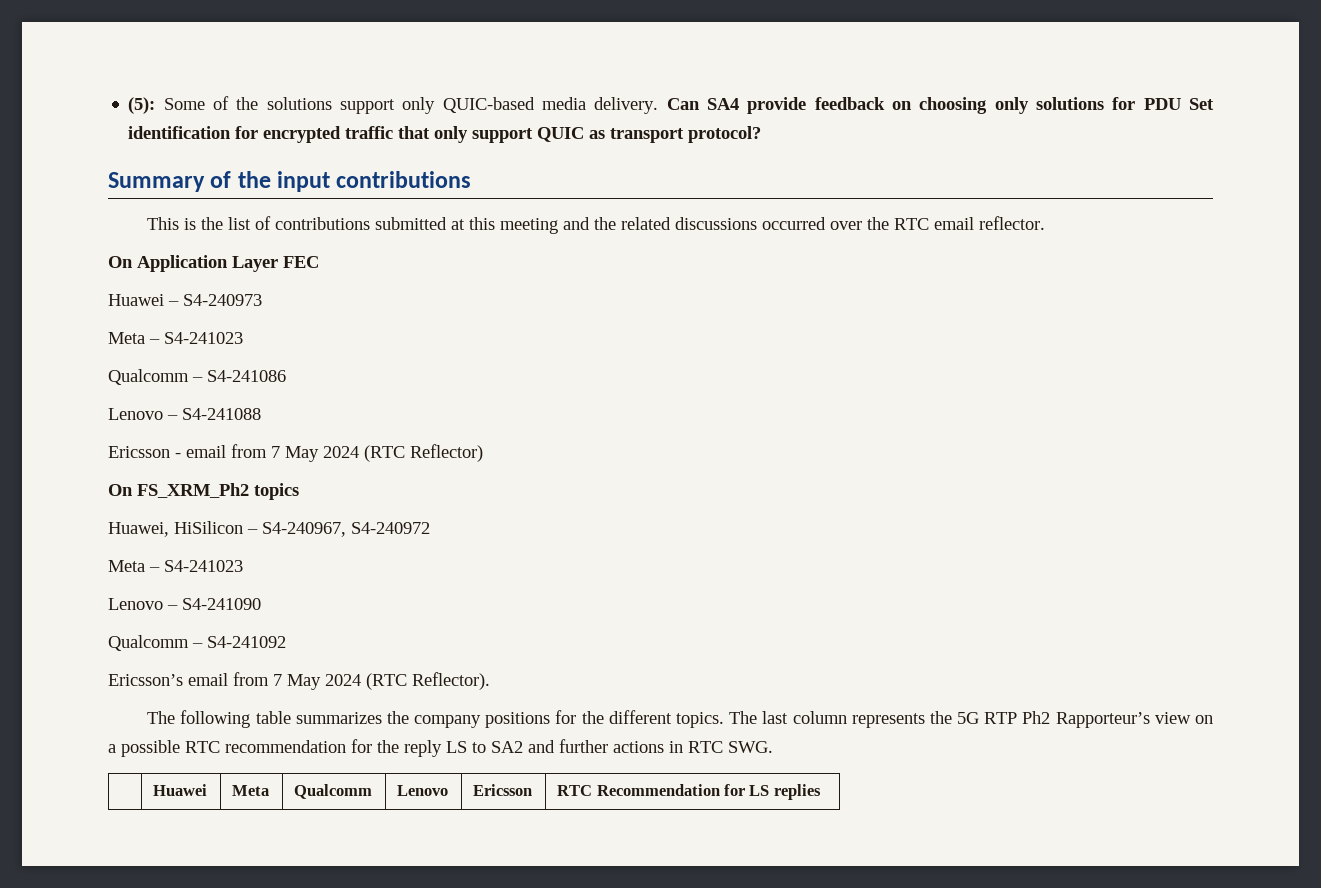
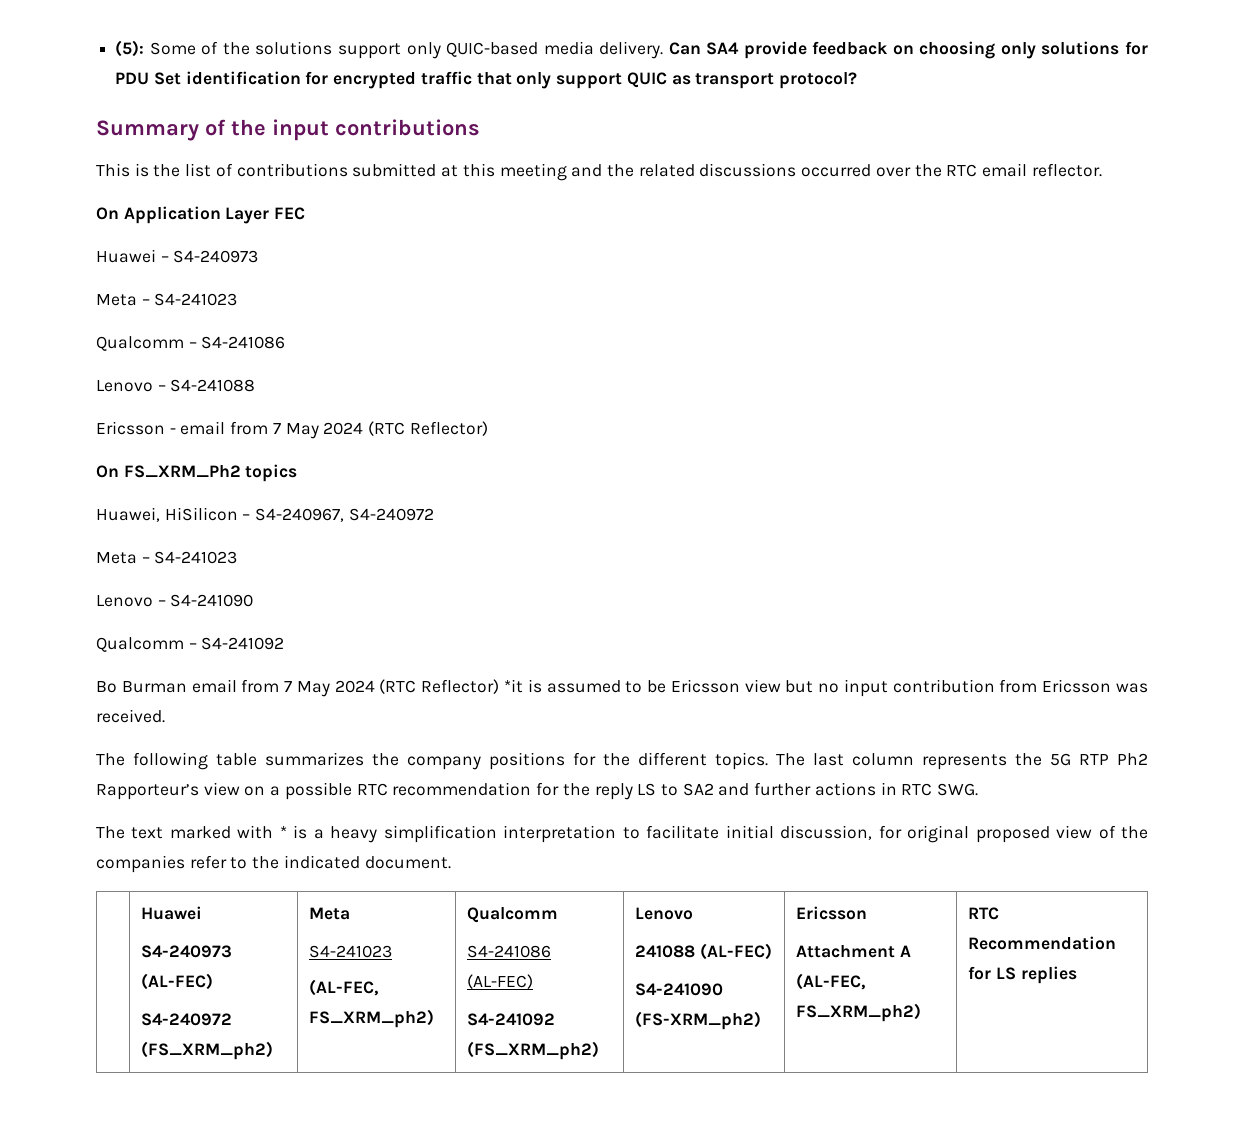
- Ericsson’s email from 7 May 2024 (RTC Reflector).
+ Bo Burman email from 7 May 2024 (RTC Reflector) *it is assumed to be Ericsson view but no input contribution from Ericsson was received.
- | Huawei | Meta | Qualcomm | Lenovo | Ericsson | RTC Recommendation for LS replies
+ The text marked with * is a heavy simplification interpretation to facilitate initial discussion, for original proposed view of the companies refer to the indicated document.
+ | Huawei
+ S4-240973 (AL-FEC)
+ S4-240972 (FS_XRM_ph2) | Meta
+ S4-241023
+ (AL-FEC, FS_XRM_ph2) | Qualcomm
+ S4-241086 (AL-FEC)
+ S4-241092 (FS_XRM_ph2) | Lenovo
+ 241088 (AL-FEC)
+ S4-241090 (FS-XRM_ph2) | Ericsson
+ Attachment A (AL-FEC, FS_XRM_ph2) | RTC Recommendation for LS replies

